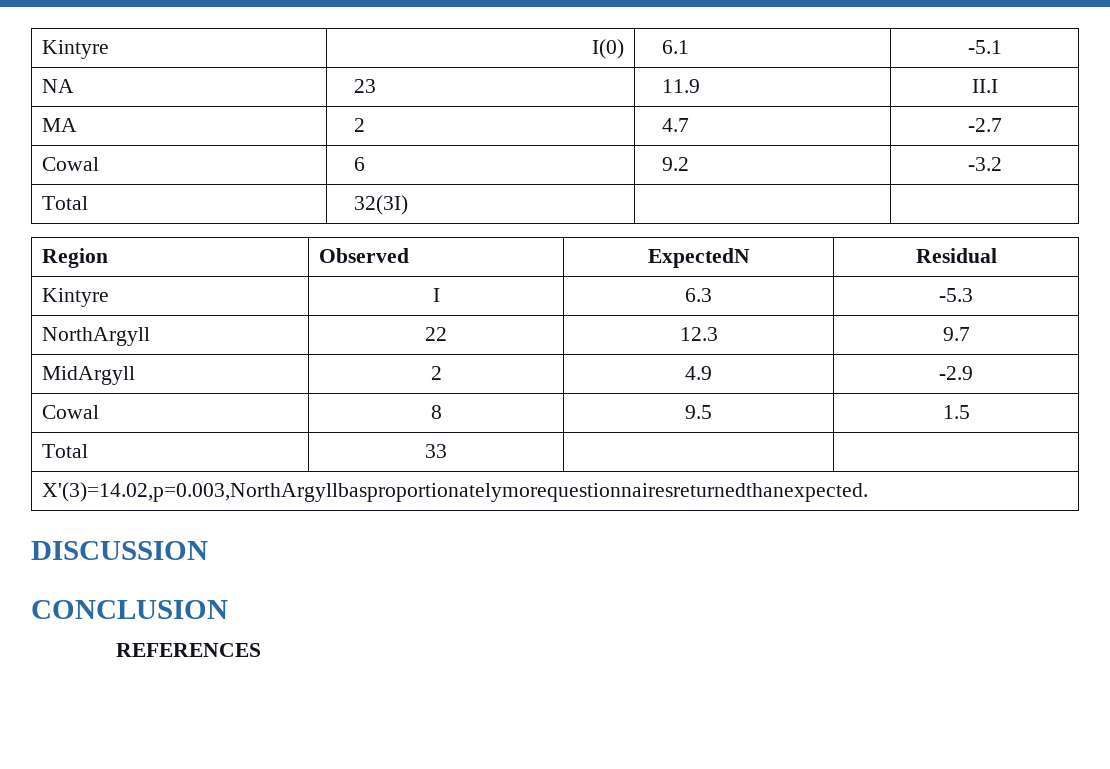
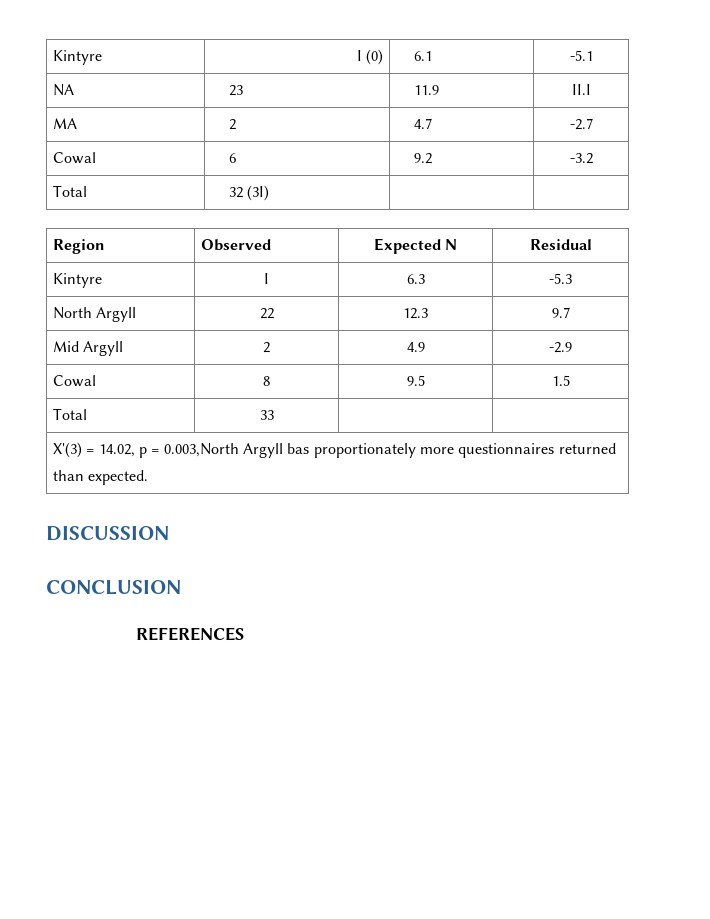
- Kintyre | I(0) | 6.1 | -5.1
+ Kintyre | I (0) | 6.1 | -5.1
- Total | 32(3I) | |
+ Total | 32 (3I) | |
- Region | Observed | ExpectedN | Residual
+ Region | Observed | Expected N | Residual
- NorthArgyll | 22 | 12.3 | 9.7
+ North Argyll | 22 | 12.3 | 9.7
- MidArgyll | 2 | 4.9 | -2.9
+ Mid Argyll | 2 | 4.9 | -2.9
- X'(3)=14.02,p=0.003,NorthArgyllbasproportionatelymorequestionnairesreturnedthanexpected.
+ X'(3) = 14.02, p = 0.003,North Argyll bas proportionately more questionnaires returned than expected.

